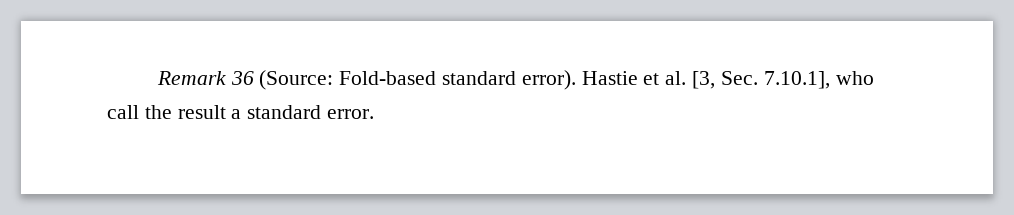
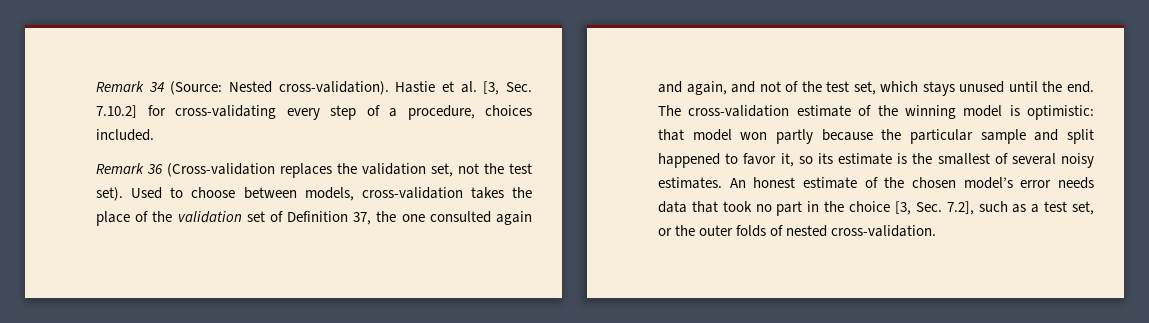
- Remark 36 (Source: Fold-based standard error).
+ Remark 34 (Source: Nested cross-validation).
- Hastie et al. [3, Sec. 7.10.1], who call the result a standard error.
+ Hastie et al. [3, Sec. 7.10.2] for cross-validating every step of a procedure, choices included.
+ Remark 36 (Cross-validation replaces the validation set, not the test set). Used to choose between models, cross-validation takes the place of the validation set of Definition 37, the one consulted again and again, and not of the test set, which stays unused until the end. The cross-validation estimate of the winning model is optimistic: that model won partly because the particular sample and split happened to favor it, so its estimate is the smallest of several noisy estimates. An honest estimate of the chosen model’s error needs data that took no part in the choice [3, Sec. 7.2], such as a test set, or the outer folds of nested cross-validation.

